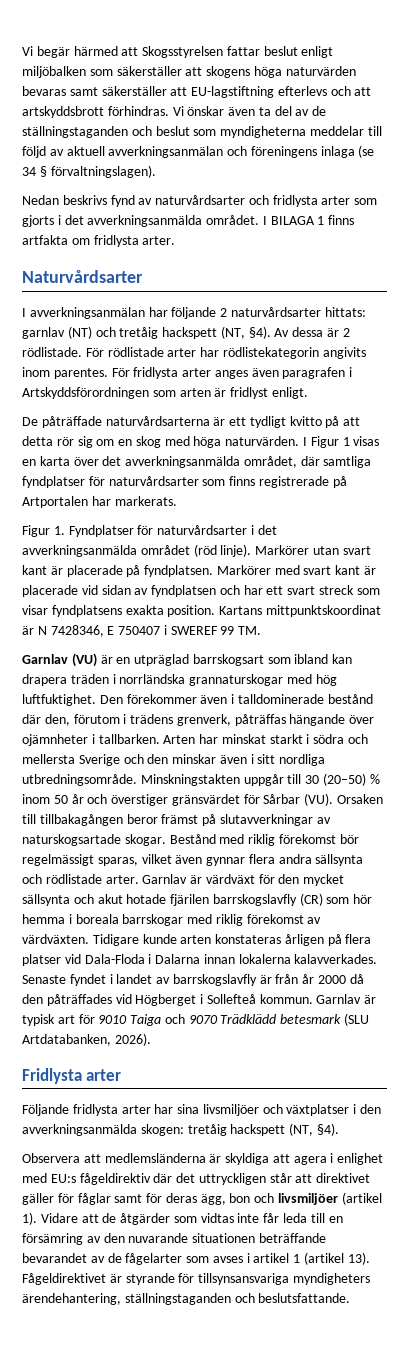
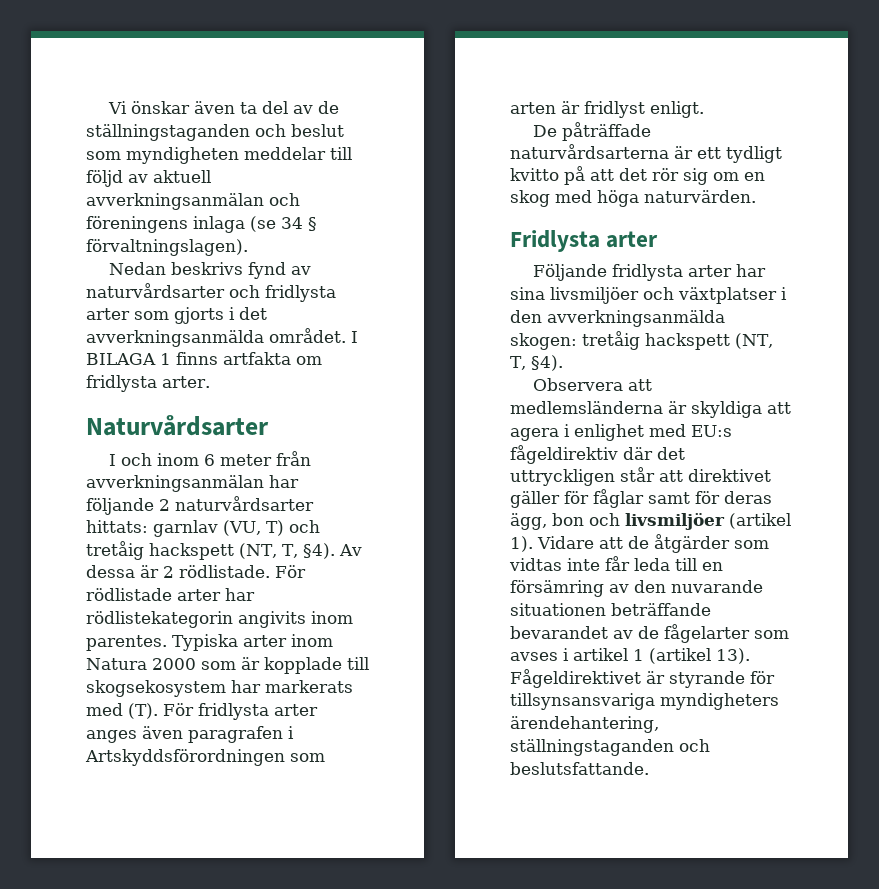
- Vi begär härmed att Skogsstyrelsen fattar beslut enligt miljöbalken som säkerställer att skogens höga naturvärden bevaras samt säkerställer att EU-lagstiftning efterlevs och att artskyddsbrott förhindras. Vi önskar även ta del av de ställningstaganden och beslut som myndigheterna meddelar till följd av aktuell avverkningsanmälan och föreningens inlaga (se 34 § förvaltningslagen).
+ Vi önskar även ta del av de ställningstaganden och beslut som myndigheten meddelar till följd av aktuell avverkningsanmälan och föreningens inlaga (se 34 § förvaltningslagen).
- I avverkningsanmälan har följande 2 naturvårdsarter hittats: garnlav (NT) och tretåig hackspett (NT, §4).
+ I och inom 6 meter från avverkningsanmälan har följande 2 naturvårdsarter hittats: garnlav (VU, T) och tretåig hackspett (NT, T, §4).
- För fridlysta arter anges även paragrafen i Artskyddsförordningen som arten är fridlyst enligt.
+ Typiska arter inom Natura 2000 som är kopplade till skogsekosystem har markerats med (T). För fridlysta arter anges även paragrafen i Artskyddsförordningen som arten är fridlyst enligt.
- De påträffade naturvårdsarterna är ett tydligt kvitto på att detta rör sig om en skog med höga naturvärden. I Figur 1 visas en karta över det avverkningsanmälda området, där samtliga fyndplatser för naturvårdsarter som finns registrerade på Artportalen har markerats.
- Figur 1. Fyndplatser för naturvårdsarter i det avverkningsanmälda området (röd linje). Markörer utan svart kant är placerade på fyndplatsen. Markörer med svart kant är placerade vid sidan av fyndplatsen och har ett svart streck som visar fyndplatsens exakta position. Kartans mittpunktskoordinat är N 7428346, E 750407 i SWEREF 99 TM.
- Garnlav (VU) är en utpräglad barrskogsart som ibland kan drapera träden i norrländska grannaturskogar med hög luftfuktighet. Den förekommer även i talldominerade bestånd där den, förutom i trädens grenverk, påträffas hängande över ojämnheter i tallbarken. Arten har minskat starkt i södra och mellersta Sverige och den minskar även i sitt nordliga utbredningsområde. Minskningstakten uppgår till 30 (20–50) % inom 50 år och överstiger gränsvärdet för Sårbar (VU). Orsaken till tillbakagången beror främst på slutavverkningar av naturskogsartade skogar. Bestånd med riklig förekomst bör regelmässigt sparas, vilket även gynnar flera andra sällsynta och rödlistade arter. Garnlav är värdväxt för den mycket sällsynta och akut hotade fjärilen barrskogslavfly (CR) som hör hemma i boreala barrskogar med riklig förekomst av värdväxten. Tidigare kunde arten konstateras årligen på flera platser vid Dala-Floda i Dalarna innan lokalerna kalavverkades. Senaste fyndet i landet av barrskogslavfly är från år 2000 då den påträffades vid Högberget i Sollefteå kommun. Garnlav är typisk art för 9010 Taiga och 9070 Trädklädd betesmark (SLU Artdatabanken, 2026).
+ De påträffade naturvårdsarterna är ett tydligt kvitto på att det rör sig om en skog med höga naturvärden.
- Följande fridlysta arter har sina livsmiljöer och växtplatser i den avverkningsanmälda skogen: tretåig hackspett (NT, §4).
+ Följande fridlysta arter har sina livsmiljöer och växtplatser i den avverkningsanmälda skogen: tretåig hackspett (NT, T, §4).

